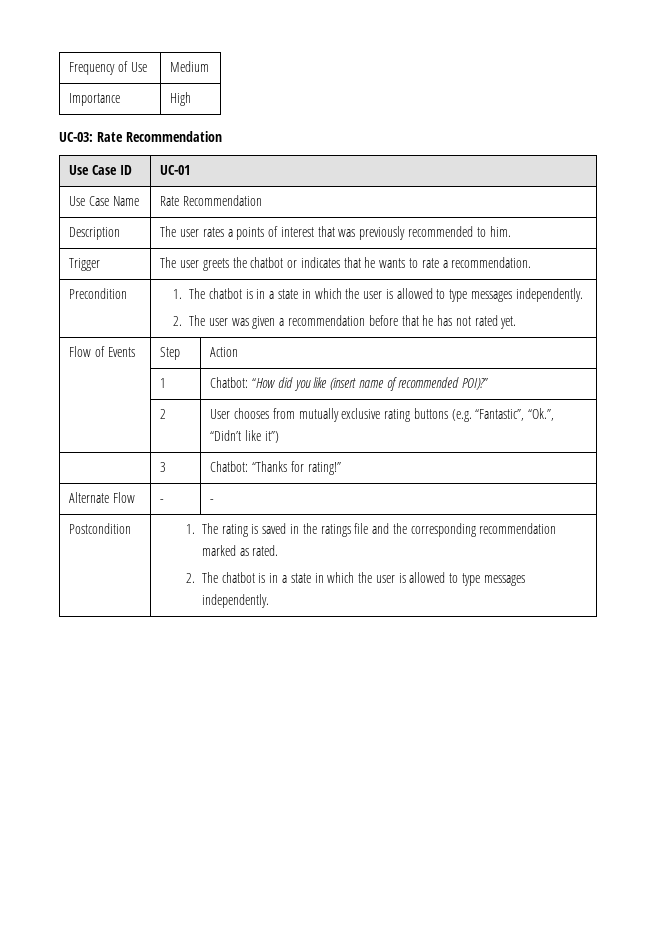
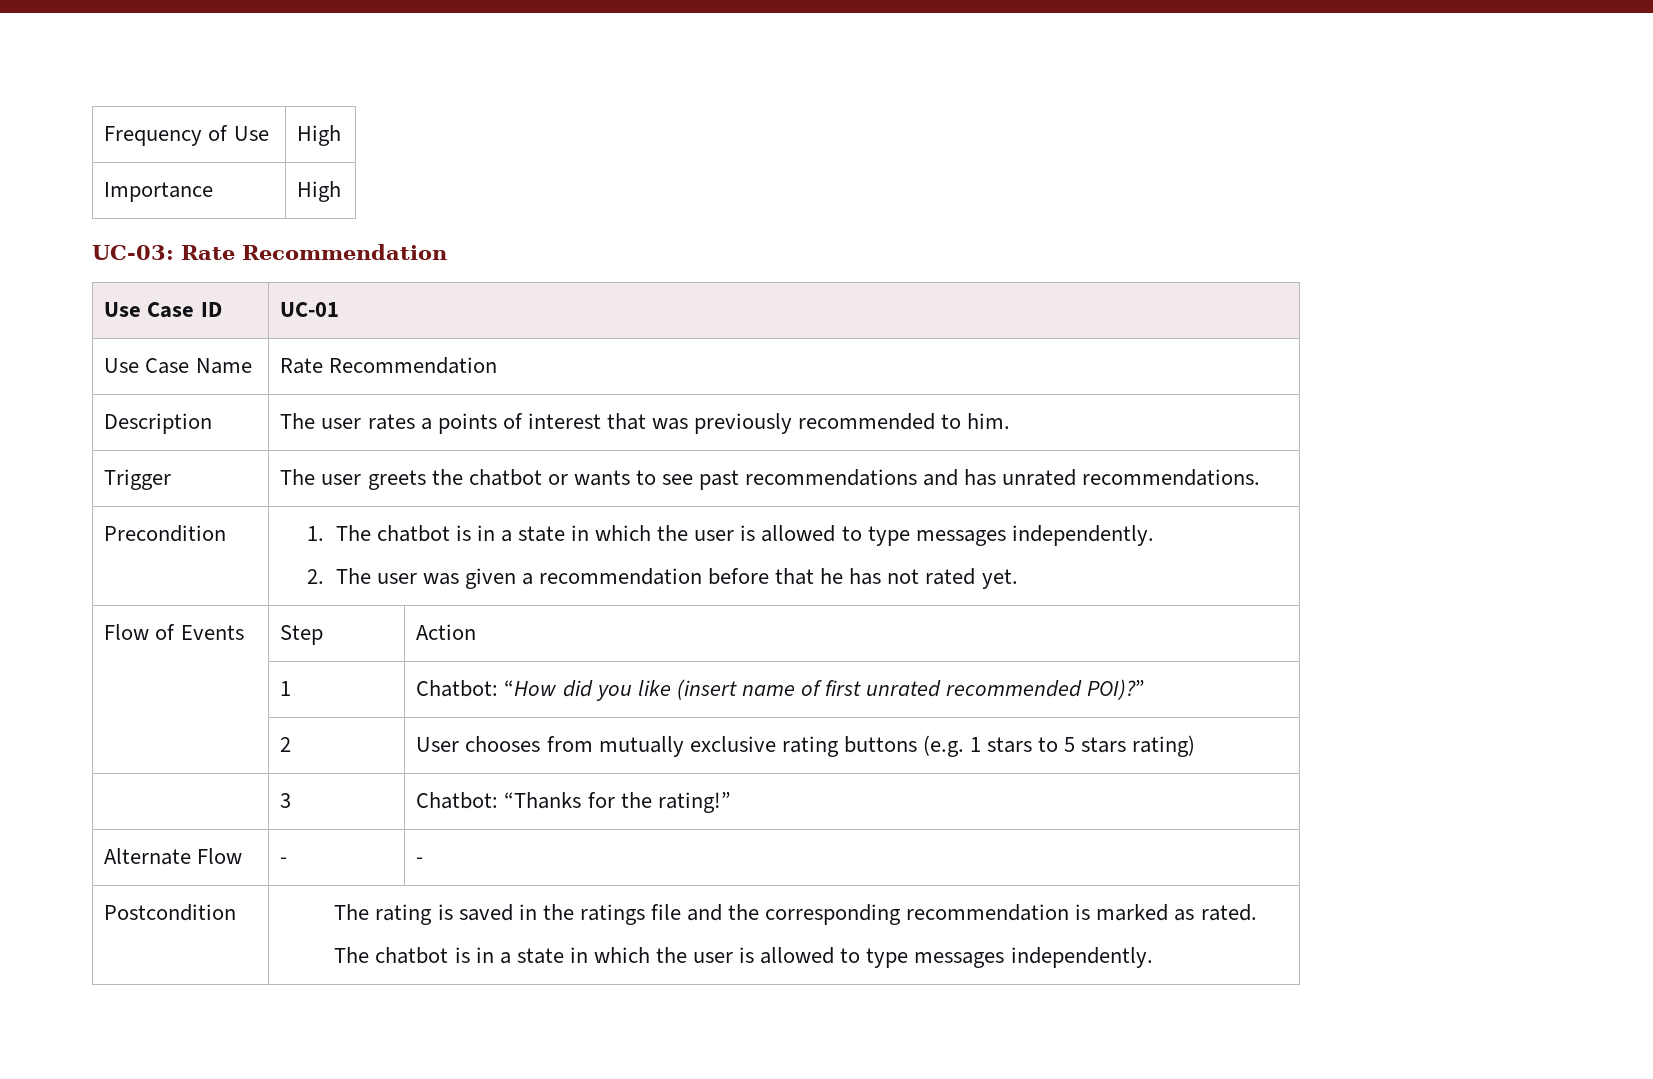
- Frequency of Use | Medium
+ Frequency of Use | High
- Trigger | The user greets the chatbot or indicates that he wants to rate a recommendation.
+ Trigger | The user greets the chatbot or wants to see past recommendations and has unrated recommendations.
- | 1 | Chatbot: “How did you like (insert name of recommended POI)?”
+ | 1 | Chatbot: “How did you like (insert name of first unrated recommended POI)?”
- | 2 | User chooses from mutually exclusive rating buttons (e.g. “Fantastic”, “Ok.”, “Didn’t like it”)
+ | 2 | User chooses from mutually exclusive rating buttons (e.g. 1 stars to 5 stars rating)
- | 3 | Chatbot: “Thanks for rating!”
+ | 3 | Chatbot: “Thanks for the rating!”
- Postcondition | 1. The rating is saved in the ratings file and the corresponding recommendation marked as rated.
- 2. The chatbot is in a state in which the user is allowed to type messages independently.
+ Postcondition | The rating is saved in the ratings file and the corresponding recommendation is marked as rated.
+ The chatbot is in a state in which the user is allowed to type messages independently.

